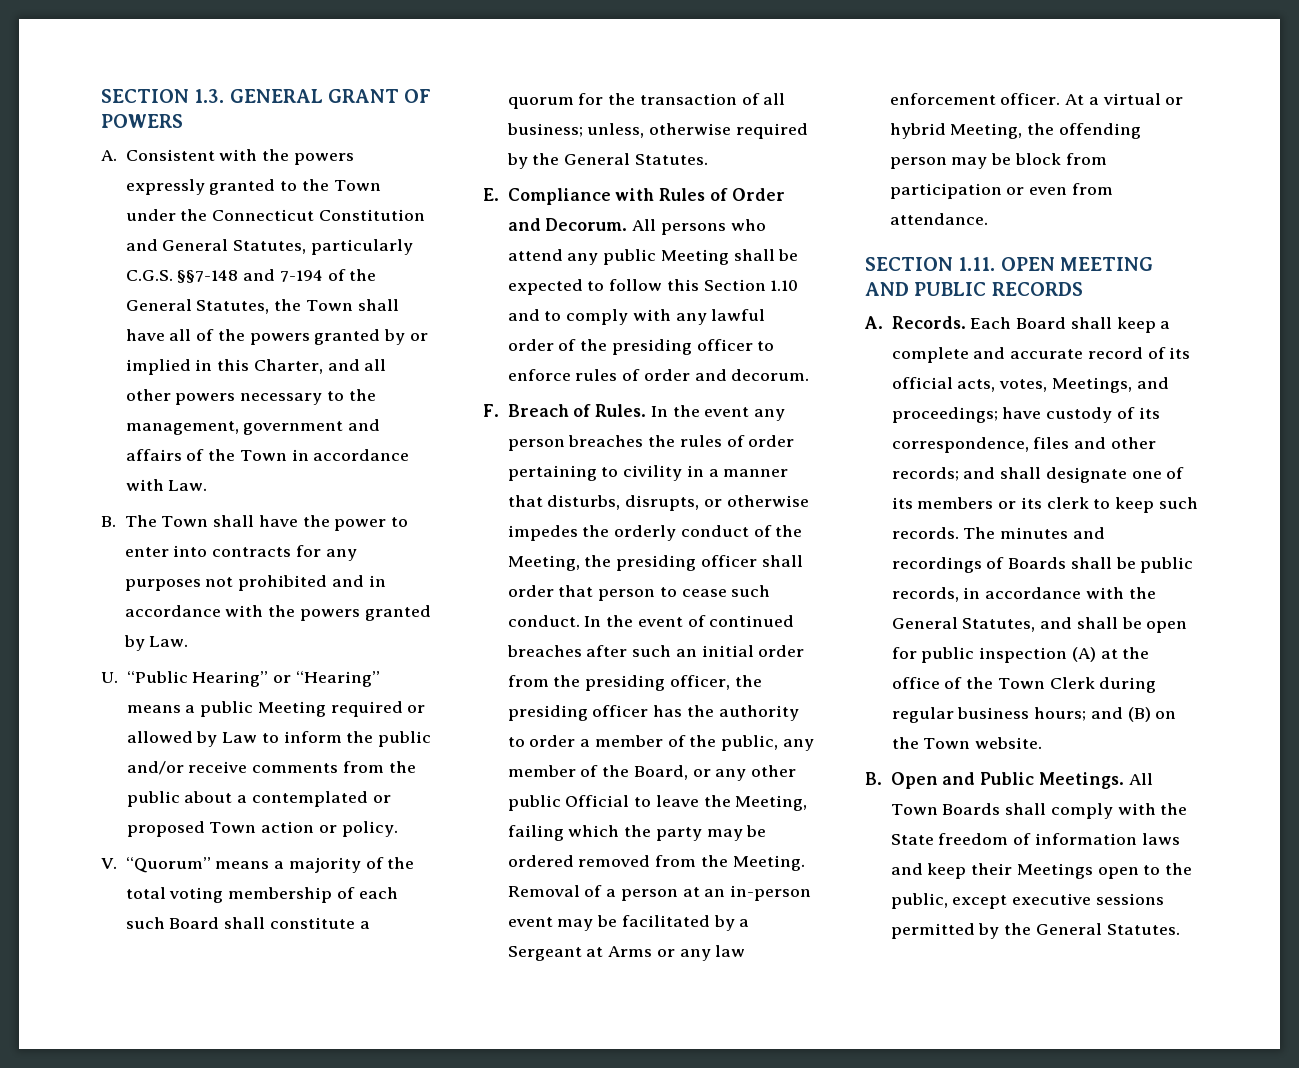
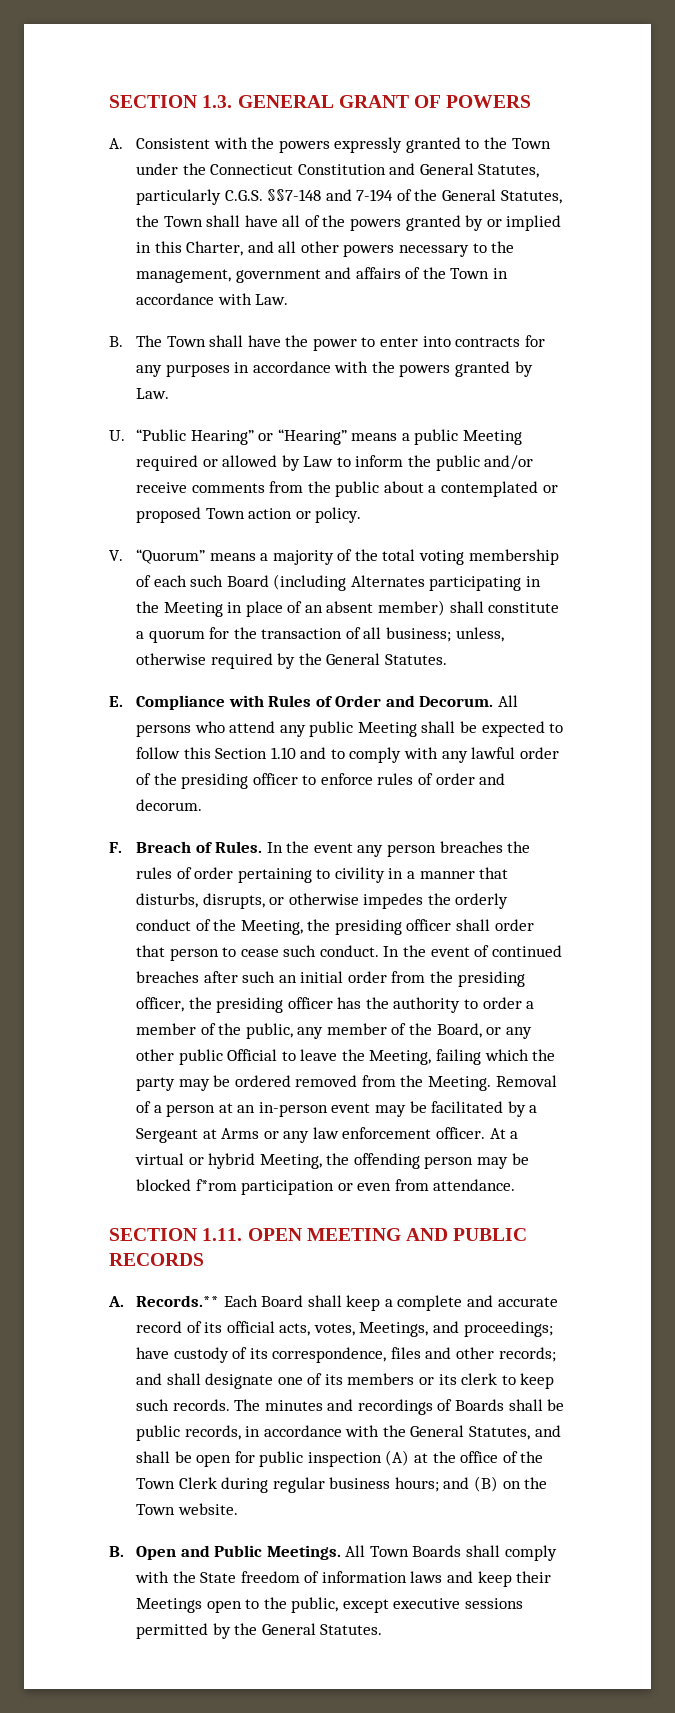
- B. The Town shall have the power to enter into contracts for any purposes not prohibited and in accordance with the powers granted by Law.
+ B. The Town shall have the power to enter into contracts for any purposes in accordance with the powers granted by Law.
- V. “Quorum” means a majority of the total voting membership of each such Board shall constitute a quorum for the transaction of all business; unless, otherwise required by the General Statutes.
+ V. “Quorum” means a majority of the total voting membership of each such Board (including Alternates participating in the Meeting in place of an absent member) shall constitute a quorum for the transaction of all business; unless, otherwise required by the General Statutes.
- At a virtual or hybrid Meeting, the offending person may be block from participation or even from attendance.
+ At a virtual or hybrid Meeting, the offending person may be blocked f*rom participation or even from attendance.
- A. Records. Each Board shall keep a complete and accurate record of its official acts, votes, Meetings, and proceedings; have custody of its correspondence, files and other records; and shall designate one of its members or its clerk to keep such records.
+ A. Records.** Each Board shall keep a complete and accurate record of its official acts, votes, Meetings, and proceedings; have custody of its correspondence, files and other records; and shall designate one of its members or its clerk to keep such records.

